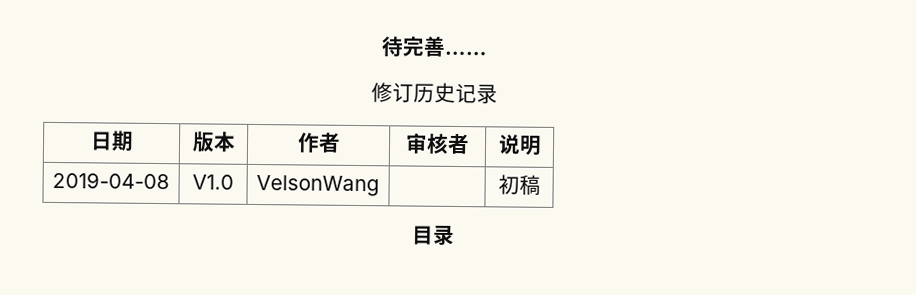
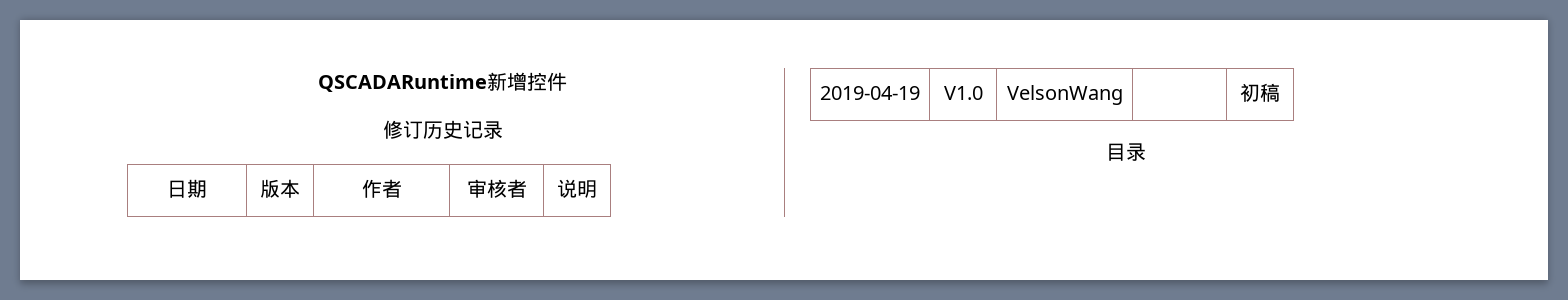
- 待完善……
+ QSCADARuntime新增控件
- 2019-04-08 | V1.0 | VelsonWang | | 初稿
+ 2019-04-19 | V1.0 | VelsonWang | | 初稿

